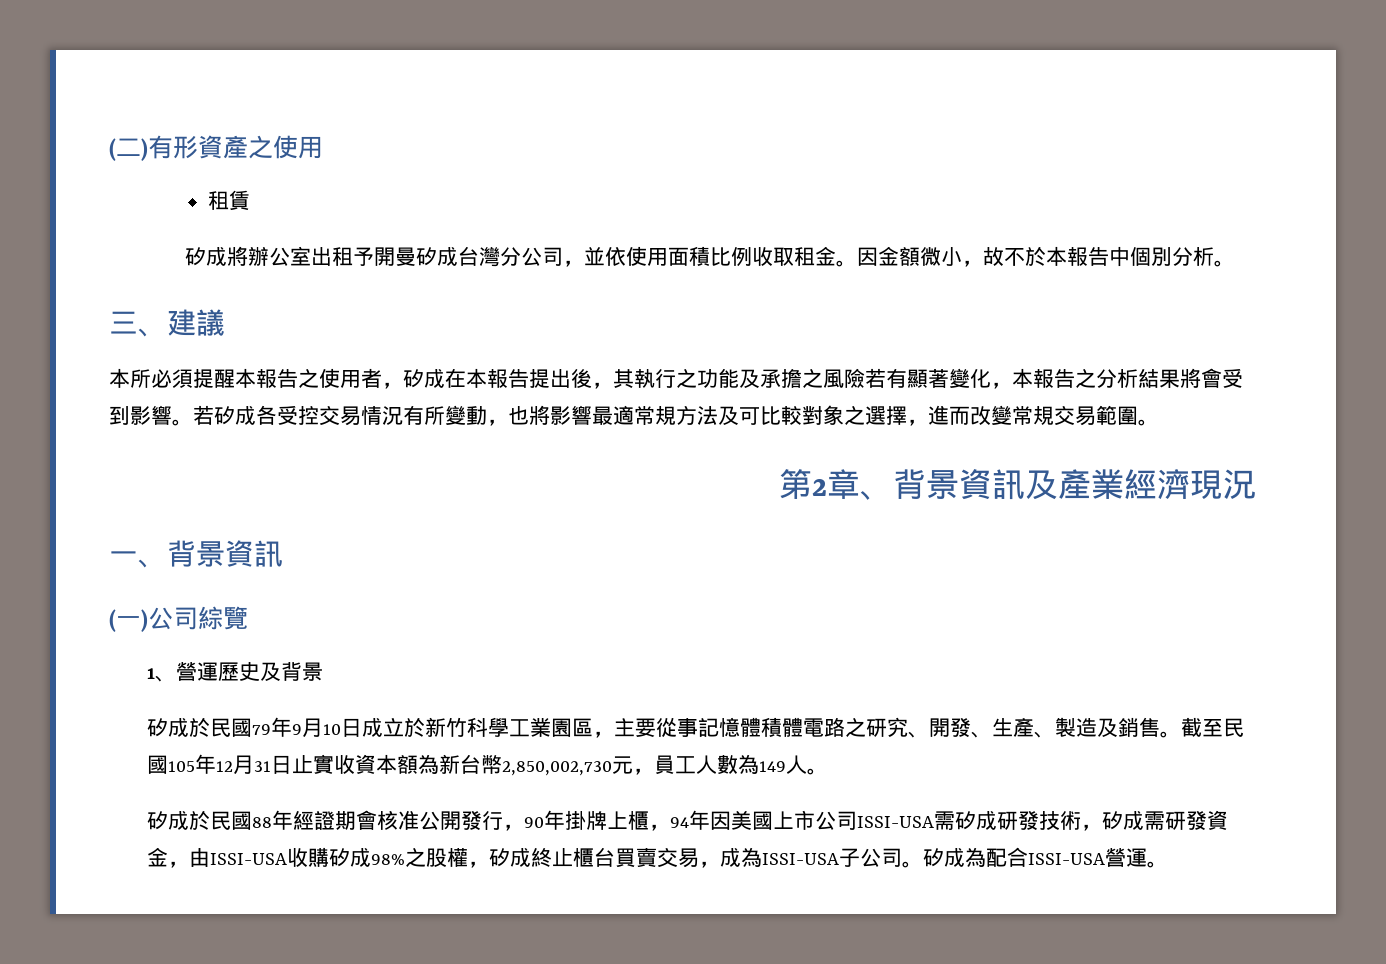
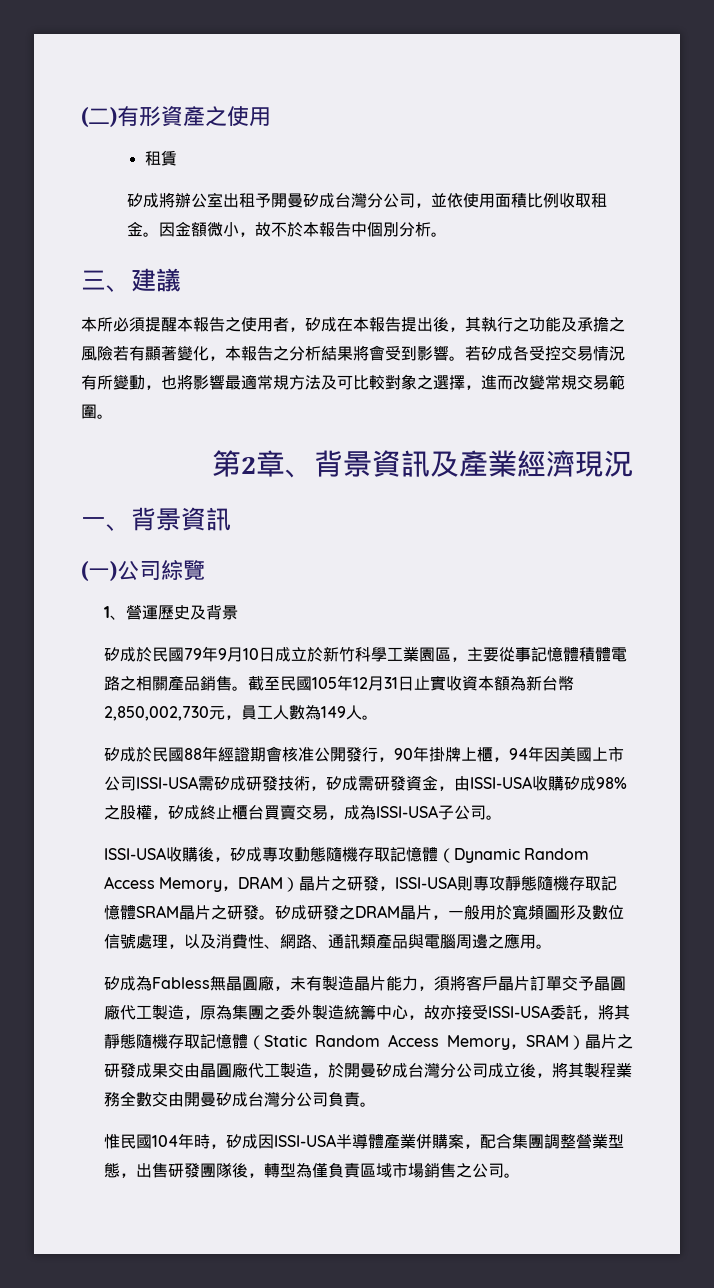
- 矽成於民國79年9月10日成立於新竹科學工業園區，主要從事記憶體積體電路之研究、開發、生產、製造及銷售。
+ 矽成於民國79年9月10日成立於新竹科學工業園區，主要從事記憶體積體電路之相關產品銷售。
- 矽成於民國88年經證期會核准公開發行，90年掛牌上櫃，94年因美國上市公司ISSI-USA需矽成研發技術，矽成需研發資金，由ISSI-USA收購矽成98%之股權，矽成終止櫃台買賣交易，成為ISSI-USA子公司。矽成為配合ISSI-USA營運。
+ 矽成於民國88年經證期會核准公開發行，90年掛牌上櫃，94年因美國上市公司ISSI-USA需矽成研發技術，矽成需研發資金，由ISSI-USA收購矽成98%之股權，矽成終止櫃台買賣交易，成為ISSI-USA子公司。
+ ISSI-USA收購後，矽成專攻動態隨機存取記憶體（Dynamic Random Access Memory，DRAM）晶片之研發，ISSI-USA則專攻靜態隨機存取記憶體SRAM晶片之研發。矽成研發之DRAM晶片，一般用於寬頻圖形及數位信號處理，以及消費性、網路、通訊類產品與電腦周邊之應用。
+ 矽成為Fabless無晶圓廠，未有製造晶片能力，須將客戶晶片訂單交予晶圓廠代工製造，原為集團之委外製造統籌中心，故亦接受ISSI-USA委託，將其靜態隨機存取記憶體（Static Random Access Memory，SRAM）晶片之研發成果交由晶圓廠代工製造，於開曼矽成台灣分公司成立後，將其製程業務全數交由開曼矽成台灣分公司負責。
+ 惟民國104年時，矽成因ISSI-USA半導體產業併購案，配合集團調整營業型態，出售研發團隊後，轉型為僅負責區域市場銷售之公司。

